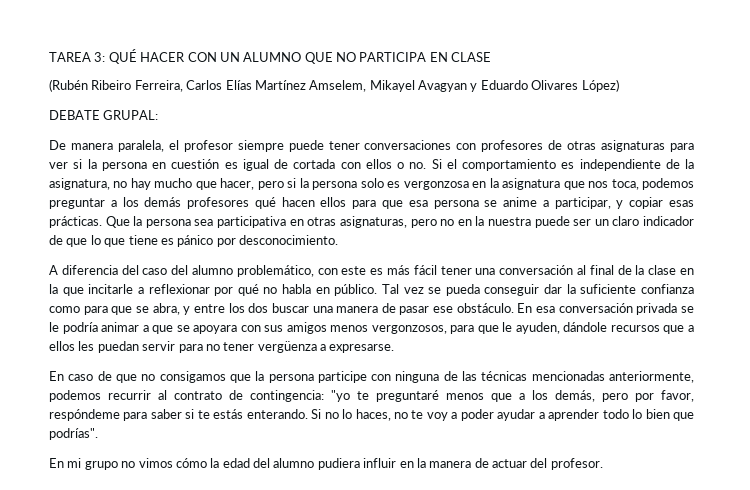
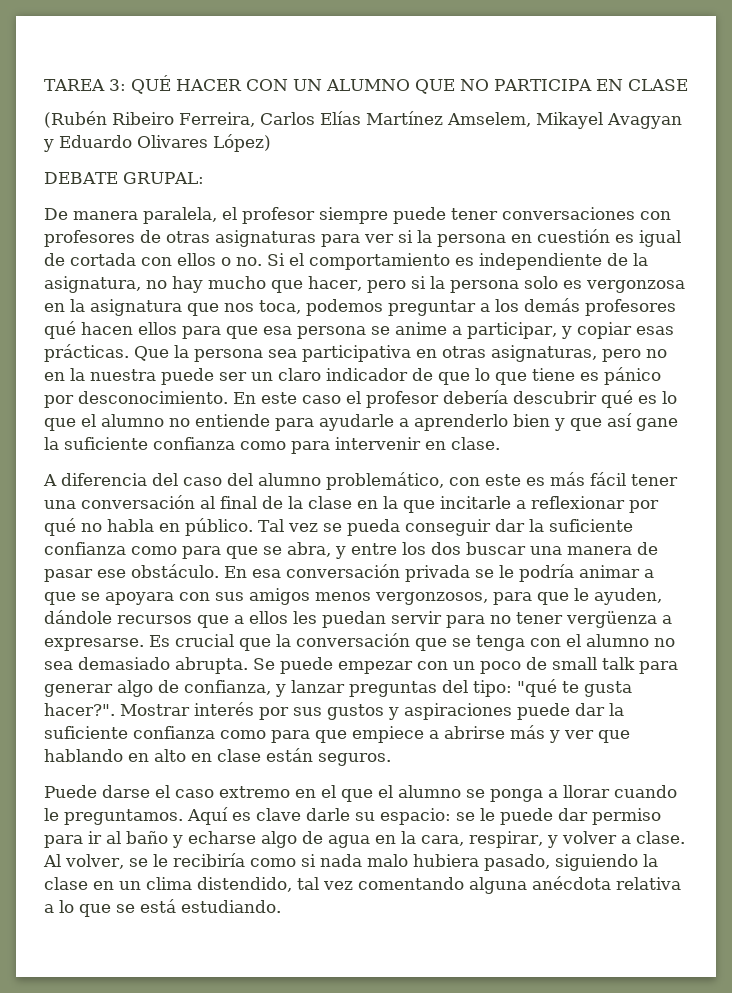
+ En este caso el profesor debería descubrir qué es lo que el alumno no entiende para ayudarle a aprenderlo bien y que así gane la suficiente confianza como para intervenir en clase.
- En esa conversación privada se le podría animar a que se apoyara con sus amigos menos vergonzosos, para que le ayuden, dándole recursos que a ellos les puedan servir para no tener vergüenza a expresarse.
- En caso de que no consigamos que la persona participe con ninguna de las técnicas mencionadas anteriormente, podemos recurrir al contrato de contingencia: "yo te preguntaré menos que a los demás, pero por favor, respóndeme para saber si te estás enterando. Si no lo haces, no te voy a poder ayudar a aprender todo lo bien que podrías".
- En mi grupo no vimos cómo la edad del alumno pudiera influir en la manera de actuar del profesor.
+ En esa conversación privada se le podría animar a que se apoyara con sus amigos menos vergonzosos, para que le ayuden, dándole recursos que a ellos les puedan servir para no tener vergüenza a expresarse. Es crucial que la conversación que se tenga con el alumno no sea demasiado abrupta. Se puede empezar con un poco de small talk para generar algo de confianza, y lanzar preguntas del tipo: "qué te gusta hacer?". Mostrar interés por sus gustos y aspiraciones puede dar la suficiente confianza como para que empiece a abrirse más y ver que hablando en alto en clase están seguros.
+ Puede darse el caso extremo en el que el alumno se ponga a llorar cuando le preguntamos. Aquí es clave darle su espacio: se le puede dar permiso para ir al baño y echarse algo de agua en la cara, respirar, y volver a clase. Al volver, se le recibiría como si nada malo hubiera pasado, siguiendo la clase en un clima distendido, tal vez comentando alguna anécdota relativa a lo que se está estudiando.

